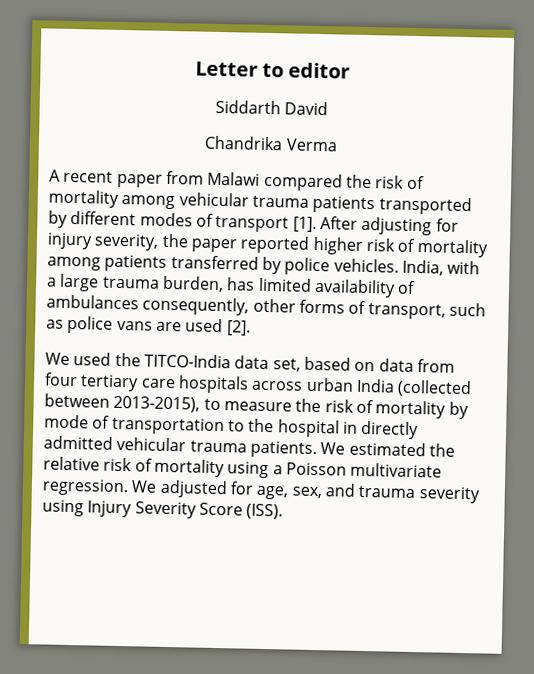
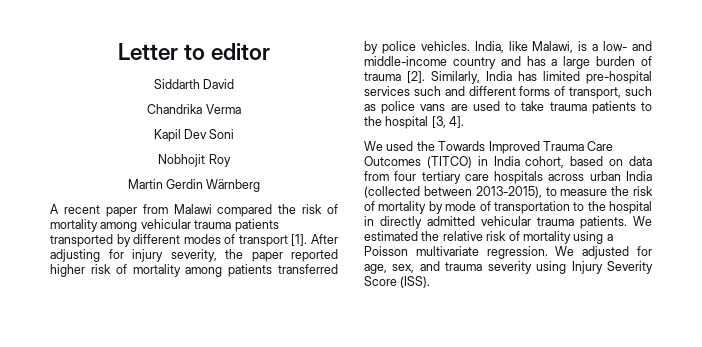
+ Kapil Dev Soni
+ Nobhojit Roy
+ Martin Gerdin Wärnberg
- India, with a large trauma burden, has limited availability of ambulances consequently, other forms of transport, such as police vans are used [2].
- We used the TITCO-India data set, based on data from four tertiary care hospitals across urban India (collected between 2013-2015), to measure the risk of mortality by mode of transportation to the hospital in directly admitted vehicular trauma patients.
+ India, like Malawi, is a low- and middle-income country and has a large burden of trauma [2]. Similarly, India has limited pre-hospital services such and different forms of transport, such as police vans are used to take trauma patients to the hospital [3, 4].
+ We used the Towards Improved Trauma Care Outcomes (TITCO) in India cohort, based on data from four tertiary care hospitals across urban India (collected between 2013-2015), to measure the risk of mortality by mode of transportation to the hospital in directly admitted vehicular trauma patients.

